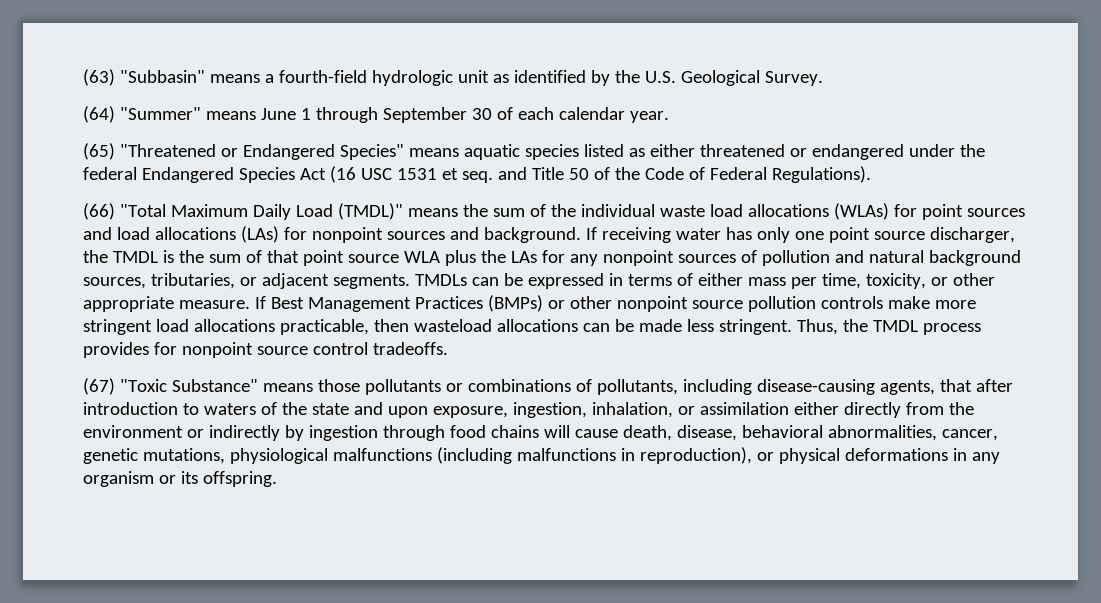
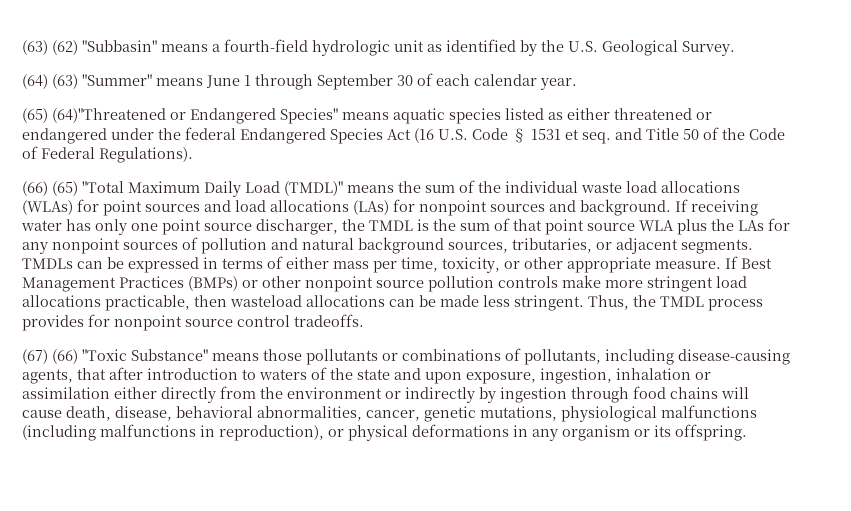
- (63) "Subbasin" means a fourth-field hydrologic unit as identified by the U.S. Geological Survey.
+ (63) (62) "Subbasin" means a fourth-field hydrologic unit as identified by the U.S. Geological Survey.
- (64) "Summer" means June 1 through September 30 of each calendar year.
+ (64) (63) "Summer" means June 1 through September 30 of each calendar year.
- (65) "Threatened or Endangered Species" means aquatic species listed as either threatened or endangered under the federal Endangered Species Act (16 USC 1531 et seq. and Title 50 of the Code of Federal Regulations).
+ (65) (64)"Threatened or Endangered Species" means aquatic species listed as either threatened or endangered under the federal Endangered Species Act (16 U.S. Code § 1531 et seq. and Title 50 of the Code of Federal Regulations).
- (66) "Total Maximum Daily Load (TMDL)" means the sum of the individual waste load allocations (WLAs) for point sources and load allocations (LAs) for nonpoint sources and background.
+ (66) (65) "Total Maximum Daily Load (TMDL)" means the sum of the individual waste load allocations (WLAs) for point sources and load allocations (LAs) for nonpoint sources and background.
- (67) "Toxic Substance" means those pollutants or combinations of pollutants, including disease-causing agents, that after introduction to waters of the state and upon exposure, ingestion, inhalation, or assimilation either directly from the environment or indirectly by ingestion through food chains will cause death, disease, behavioral abnormalities, cancer, genetic mutations, physiological malfunctions (including malfunctions in reproduction), or physical deformations in any organism or its offspring.
+ (67) (66) "Toxic Substance" means those pollutants or combinations of pollutants, including disease-causing agents, that after introduction to waters of the state and upon exposure, ingestion, inhalation or assimilation either directly from the environment or indirectly by ingestion through food chains will cause death, disease, behavioral abnormalities, cancer, genetic mutations, physiological malfunctions (including malfunctions in reproduction), or physical deformations in any organism or its offspring.

